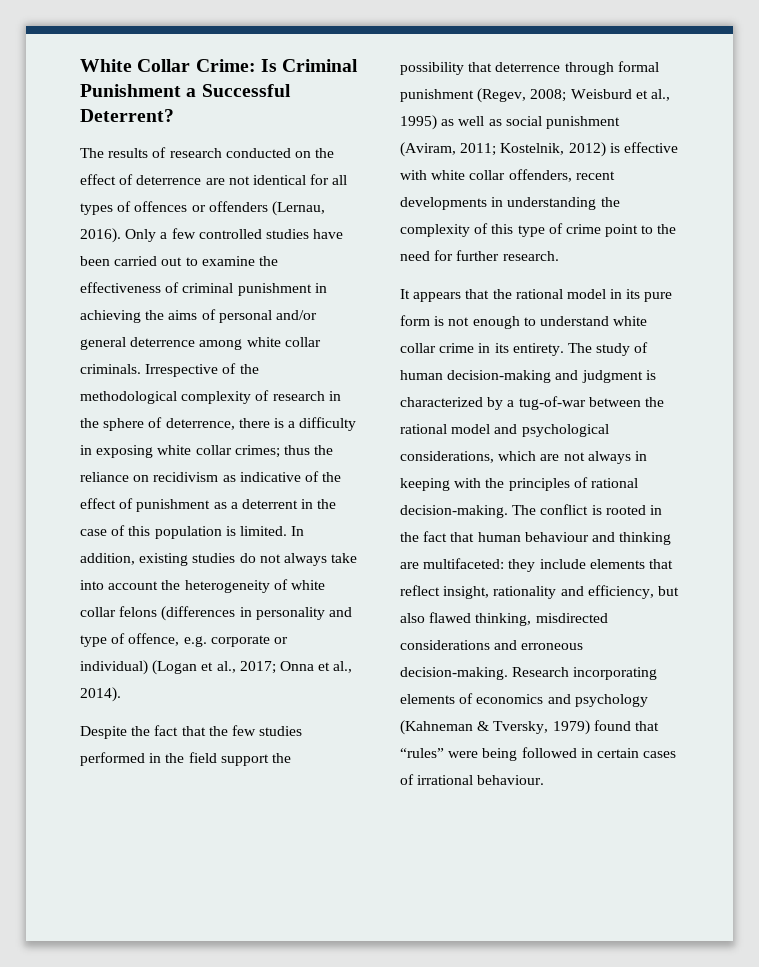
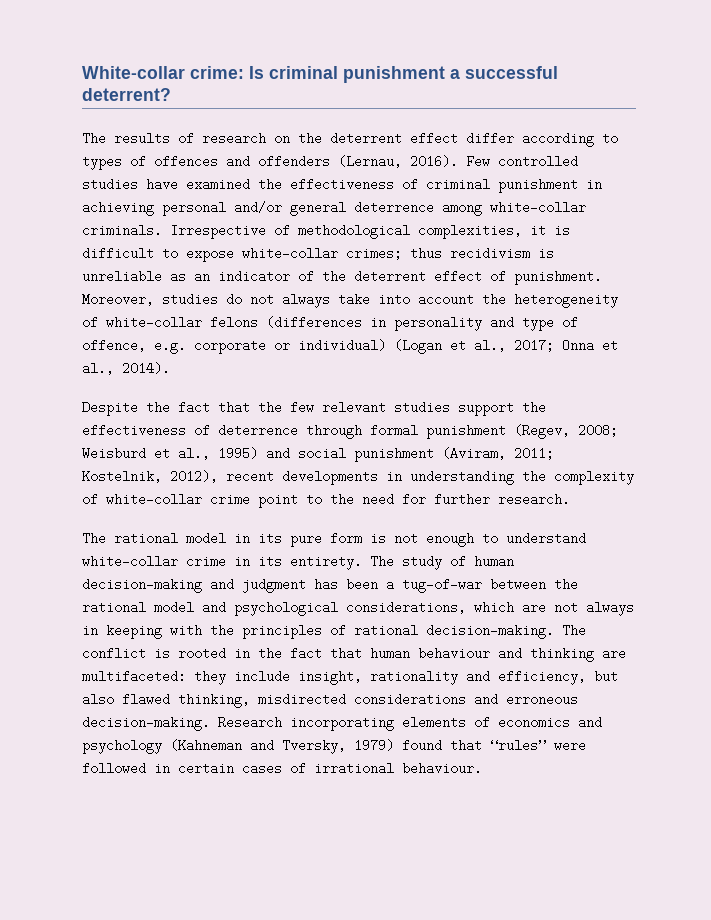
- White Collar Crime: Is Criminal Punishment a Successful Deterrent?
+ White-collar crime: Is criminal punishment a successful deterrent?
- The results of research conducted on the effect of deterrence are not identical for all types of offences or offenders (Lernau, 2016).
+ The results of research on the deterrent effect differ according to types of offences and offenders (Lernau, 2016).
- Only a few controlled studies have been carried out to examine the effectiveness of criminal punishment in achieving the aims of personal and/or general deterrence among white collar criminals.
+ Few controlled studies have examined the effectiveness of criminal punishment in achieving personal and/or general deterrence among white-collar criminals.
- Irrespective of the methodological complexity of research in the sphere of deterrence, there is a difficulty in exposing white collar crimes; thus the reliance on recidivism as indicative of the effect of punishment as a deterrent in the case of this population is limited. In addition, existing studies do not always take into account the heterogeneity of white collar felons (differences in personality and type of offence, e.g. corporate or individual) (Logan et al., 2017; Onna et al., 2014).
+ Irrespective of methodological complexities, it is difficult to expose white-collar crimes; thus recidivism is unreliable as an indicator of the deterrent effect of punishment. Moreover, studies do not always take into account the heterogeneity of white-collar felons (differences in personality and type of offence, e.g. corporate or individual) (Logan et al., 2017; Onna et al., 2014).
- Despite the fact that the few studies performed in the field support the possibility that deterrence through formal punishment (Regev, 2008; Weisburd et al., 1995) as well as social punishment (Aviram, 2011; Kostelnik, 2012) is effective with white collar offenders, recent developments in understanding the complexity of this type of crime point to the need for further research.
+ Despite the fact that the few relevant studies support the effectiveness of deterrence through formal punishment (Regev, 2008; Weisburd et al., 1995) and social punishment (Aviram, 2011; Kostelnik, 2012), recent developments in understanding the complexity of white-collar crime point to the need for further research.
- It appears that the rational model in its pure form is not enough to understand white collar crime in its entirety.
+ The rational model in its pure form is not enough to understand white-collar crime in its entirety.
- The study of human decision-making and judgment is characterized by a tug-of-war between the rational model and psychological considerations, which are not always in keeping with the principles of rational decision-making.
+ The study of human decision-making and judgment has been a tug-of-war between the rational model and psychological considerations, which are not always in keeping with the principles of rational decision-making.
- The conflict is rooted in the fact that human behaviour and thinking are multifaceted: they include elements that reflect insight, rationality and efficiency, but also flawed thinking, misdirected considerations and erroneous decision-making.
+ The conflict is rooted in the fact that human behaviour and thinking are multifaceted: they include insight, rationality and efficiency, but also flawed thinking, misdirected considerations and erroneous decision-making.
- Research incorporating elements of economics and psychology (Kahneman & Tversky, 1979) found that “rules” were being followed in certain cases of irrational behaviour.
+ Research incorporating elements of economics and psychology (Kahneman and Tversky, 1979) found that “rules” were followed in certain cases of irrational behaviour.

